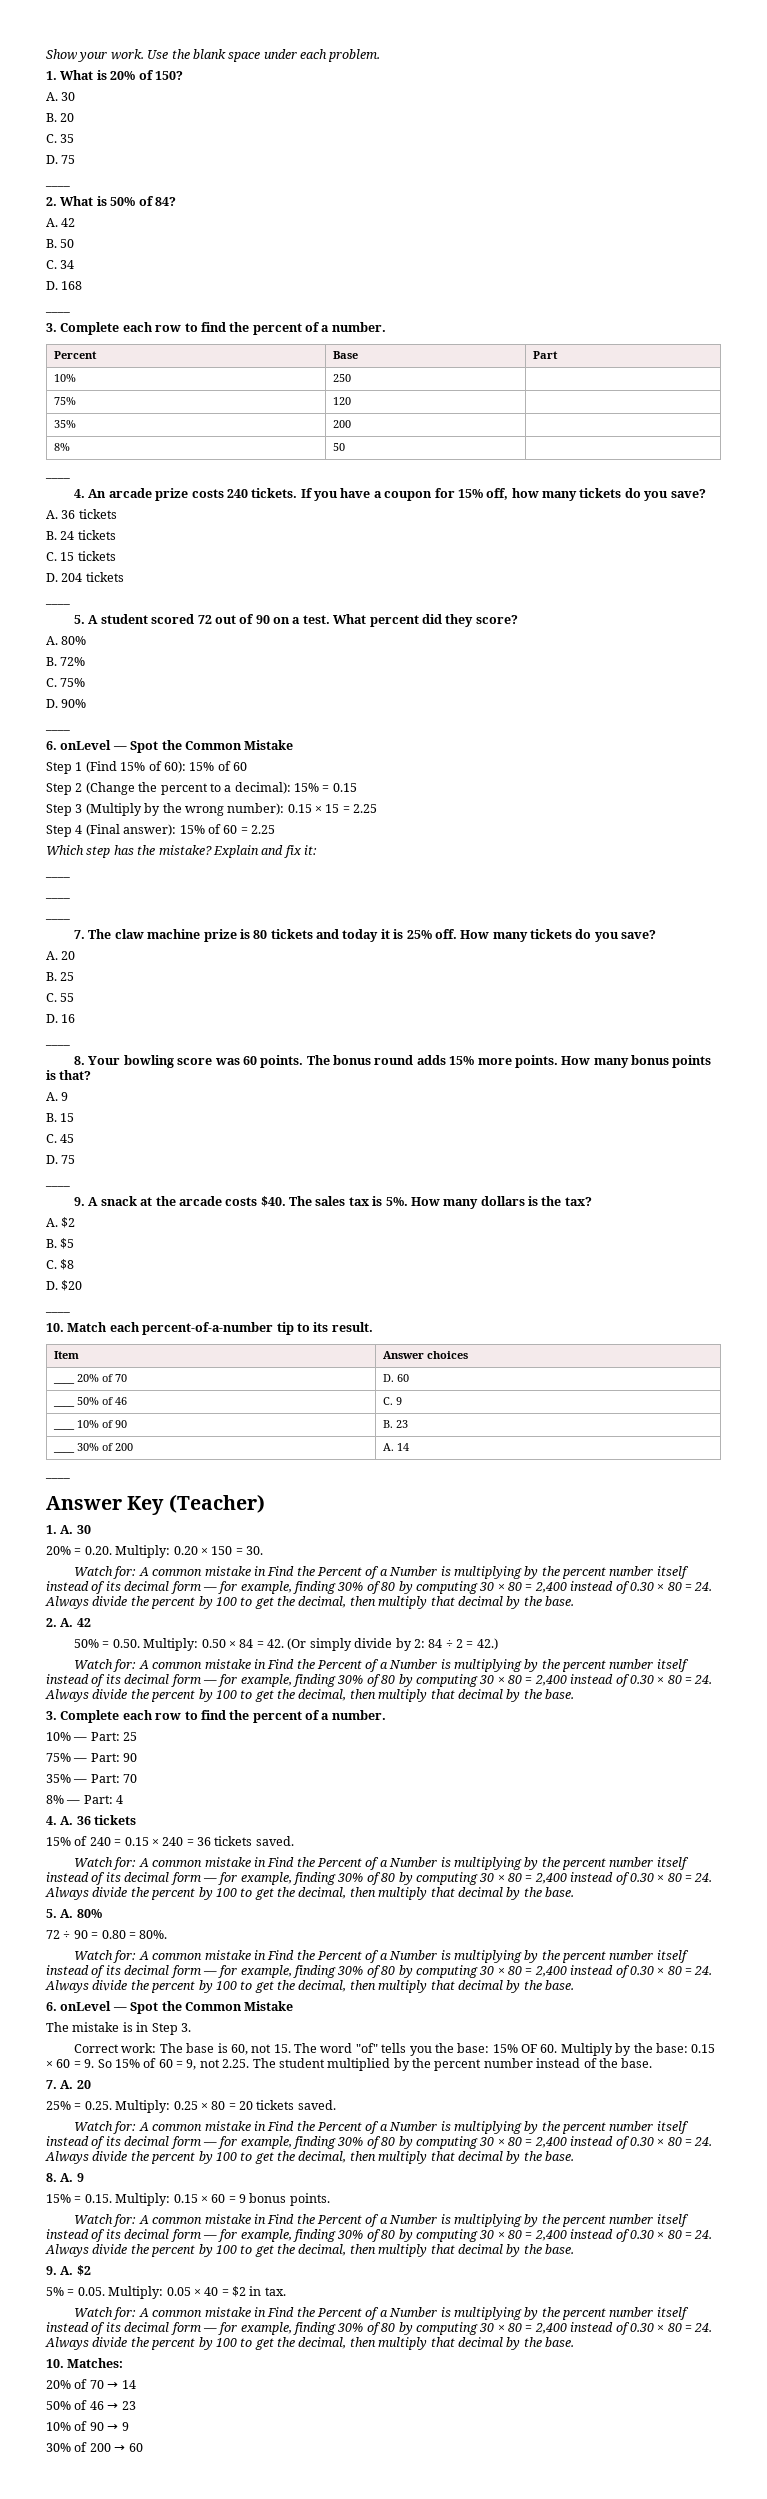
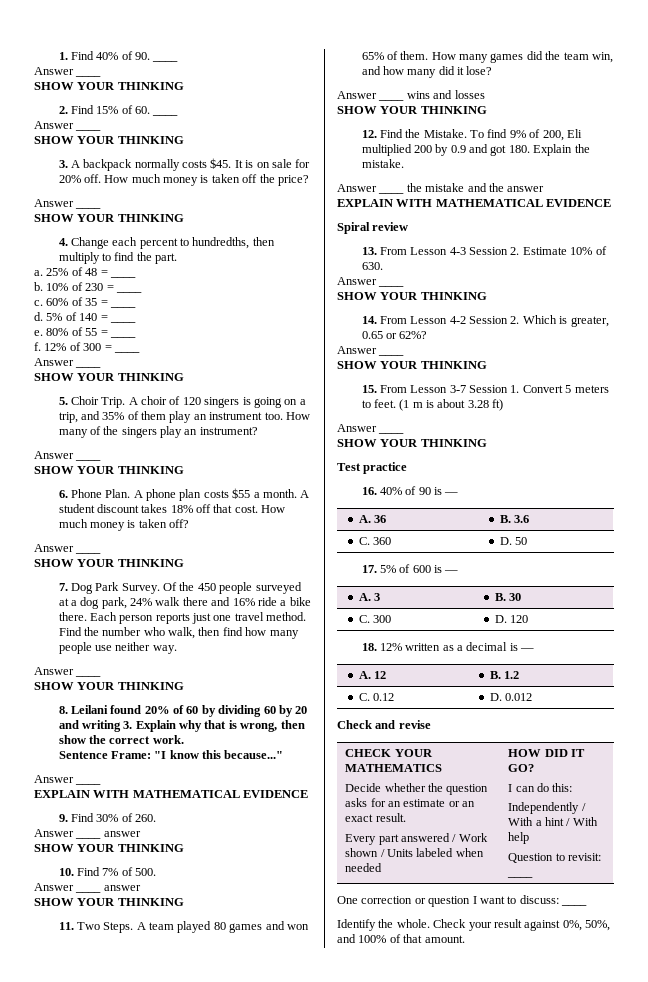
- Show your work. Use the blank space under each problem.
- 1. What is 20% of 150?
- A. 30
- B. 20
- C. 35
- D. 75
- ____
- 2. What is 50% of 84?
- A. 42
- B. 50
- C. 34
- D. 168
- ____
- 3. Complete each row to find the percent of a number.
- Percent | Base | Part
- 10% | 250 |
- 75% | 120 |
- 35% | 200 |
- 8% | 50 |
- ____
- 4. An arcade prize costs 240 tickets. If you have a coupon for 15% off, how many tickets do you save?
- A. 36 tickets
- B. 24 tickets
- C. 15 tickets
- D. 204 tickets
- ____
- 5. A student scored 72 out of 90 on a test. What percent did they score?
- A. 80%
- B. 72%
- C. 75%
- D. 90%
- ____
- 6. onLevel — Spot the Common Mistake
- Step 1 (Find 15% of 60): 15% of 60
- Step 2 (Change the percent to a decimal): 15% = 0.15
- Step 3 (Multiply by the wrong number): 0.15 × 15 = 2.25
- Step 4 (Final answer): 15% of 60 = 2.25
- Which step has the mistake? Explain and fix it:
- ____
- ____
- ____
- 7. The claw machine prize is 80 tickets and today it is 25% off. How many tickets do you save?
- A. 20
- B. 25
- C. 55
- D. 16
- ____
- 8. Your bowling score was 60 points. The bonus round adds 15% more points. How many bonus points is that?
- A. 9
- B. 15
- C. 45
- D. 75
- ____
- 9. A snack at the arcade costs $40. The sales tax is 5%. How many dollars is the tax?
- A. $2
- B. $5
- C. $8
- D. $20
- ____
- 10. Match each percent-of-a-number tip to its result.
- Item | Answer choices
- ____ 20% of 70 | D. 60
- ____ 50% of 46 | C. 9
- ____ 10% of 90 | B. 23
- ____ 30% of 200 | A. 14
- ____
- Answer Key (Teacher)
- 1. A. 30
- 20% = 0.20. Multiply: 0.20 × 150 = 30.
- Watch for: A common mistake in Find the Percent of a Number is multiplying by the percent number itself instead of its decimal form — for example, finding 30% of 80 by computing 30 × 80 = 2,400 instead of 0.30 × 80 = 24. Always divide the percent by 100 to get the decimal, then multiply that decimal by the base.
- 2. A. 42
- 50% = 0.50. Multiply: 0.50 × 84 = 42. (Or simply divide by 2: 84 ÷ 2 = 42.)
- Watch for: A common mistake in Find the Percent of a Number is multiplying by the percent number itself instead of its decimal form — for example, finding 30% of 80 by computing 30 × 80 = 2,400 instead of 0.30 × 80 = 24. Always divide the percent by 100 to get the decimal, then multiply that decimal by the base.
- 3. Complete each row to find the percent of a number.
- 10% — Part: 25
- 75% — Part: 90
- 35% — Part: 70
- 8% — Part: 4
- 4. A. 36 tickets
- 15% of 240 = 0.15 × 240 = 36 tickets saved.
- Watch for: A common mistake in Find the Percent of a Number is multiplying by the percent number itself instead of its decimal form — for example, finding 30% of 80 by computing 30 × 80 = 2,400 instead of 0.30 × 80 = 24. Always divide the percent by 100 to get the decimal, then multiply that decimal by the base.
- 5. A. 80%
- 72 ÷ 90 = 0.80 = 80%.
- Watch for: A common mistake in Find the Percent of a Number is multiplying by the percent number itself instead of its decimal form — for example, finding 30% of 80 by computing 30 × 80 = 2,400 instead of 0.30 × 80 = 24. Always divide the percent by 100 to get the decimal, then multiply that decimal by the base.
- 6. onLevel — Spot the Common Mistake
- The mistake is in Step 3.
- Correct work: The base is 60, not 15. The word "of" tells you the base: 15% OF 60. Multiply by the base: 0.15 × 60 = 9. So 15% of 60 = 9, not 2.25. The student multiplied by the percent number instead of the base.
- 7. A. 20
- 25% = 0.25. Multiply: 0.25 × 80 = 20 tickets saved.
- Watch for: A common mistake in Find the Percent of a Number is multiplying by the percent number itself instead of its decimal form — for example, finding 30% of 80 by computing 30 × 80 = 2,400 instead of 0.30 × 80 = 24. Always divide the percent by 100 to get the decimal, then multiply that decimal by the base.
- 8. A. 9
- 15% = 0.15. Multiply: 0.15 × 60 = 9 bonus points.
- Watch for: A common mistake in Find the Percent of a Number is multiplying by the percent number itself instead of its decimal form — for example, finding 30% of 80 by computing 30 × 80 = 2,400 instead of 0.30 × 80 = 24. Always divide the percent by 100 to get the decimal, then multiply that decimal by the base.
- 9. A. $2
- 5% = 0.05. Multiply: 0.05 × 40 = $2 in tax.
- Watch for: A common mistake in Find the Percent of a Number is multiplying by the percent number itself instead of its decimal form — for example, finding 30% of 80 by computing 30 × 80 = 2,400 instead of 0.30 × 80 = 24. Always divide the percent by 100 to get the decimal, then multiply that decimal by the base.
- 10. Matches:
- 20% of 70 → 14
- 50% of 46 → 23
- 10% of 90 → 9
- 30% of 200 → 60
+ 1. Find 40% of 90. ____
+ Answer ____
+ SHOW YOUR THINKING
+ 2. Find 15% of 60. ____
+ Answer ____
+ SHOW YOUR THINKING
+ 3. A backpack normally costs $45. It is on sale for 20% off. How much money is taken off the price?
+ Answer ____
+ SHOW YOUR THINKING
+ 4. Change each percent to hundredths, then multiply to find the part.
+ a. 25% of 48 = ____
+ b. 10% of 230 = ____
+ c. 60% of 35 = ____
+ d. 5% of 140 = ____
+ e. 80% of 55 = ____
+ f. 12% of 300 = ____
+ Answer ____
+ SHOW YOUR THINKING
+ 5. Choir Trip. A choir of 120 singers is going on a trip, and 35% of them play an instrument too. How many of the singers play an instrument?
+ Answer ____
+ SHOW YOUR THINKING
+ 6. Phone Plan. A phone plan costs $55 a month. A student discount takes 18% off that cost. How much money is taken off?
+ Answer ____
+ SHOW YOUR THINKING
+ 7. Dog Park Survey. Of the 450 people surveyed at a dog park, 24% walk there and 16% ride a bike there. Each person reports just one travel method. Find the number who walk, then find how many people use neither way.
+ Answer ____
+ SHOW YOUR THINKING
+ 8. Leilani found 20% of 60 by dividing 60 by 20 and writing 3. Explain why that is wrong, then show the correct work.
+ Sentence Frame: "I know this because..."
+ Answer ____
+ EXPLAIN WITH MATHEMATICAL EVIDENCE
+ 9. Find 30% of 260.
+ Answer ____ answer
+ SHOW YOUR THINKING
+ 10. Find 7% of 500.
+ Answer ____ answer
+ SHOW YOUR THINKING
+ 11. Two Steps. A team played 80 games and won 65% of them. How many games did the team win, and how many did it lose?
+ Answer ____ wins and losses
+ SHOW YOUR THINKING
+ 12. Find the Mistake. To find 9% of 200, Eli multiplied 200 by 0.9 and got 180. Explain the mistake.
+ Answer ____ the mistake and the answer
+ EXPLAIN WITH MATHEMATICAL EVIDENCE
+ Spiral review
+ 13. From Lesson 4-3 Session 2. Estimate 10% of 630.
+ Answer ____
+ SHOW YOUR THINKING
+ 14. From Lesson 4-2 Session 2. Which is greater, 0.65 or 62%?
+ Answer ____
+ SHOW YOUR THINKING
+ 15. From Lesson 3-7 Session 1. Convert 5 meters to feet. (1 m is about 3.28 ft)
+ Answer ____
+ SHOW YOUR THINKING
+ Test practice
+ 16. 40% of 90 is —
+ A. 36 | B. 3.6
+ C. 360 | D. 50
+ 17. 5% of 600 is —
+ A. 3 | B. 30
+ C. 300 | D. 120
+ 18. 12% written as a decimal is —
+ A. 12 | B. 1.2
+ C. 0.12 | D. 0.012
+ Check and revise
+ CHECK YOUR MATHEMATICS
+ Decide whether the question asks for an estimate or an exact result.
+ Every part answered / Work shown / Units labeled when needed | HOW DID IT GO?
+ I can do this:
+ Independently / With a hint / With help
+ Question to revisit: ____
+ One correction or question I want to discuss: ____
+ Identify the whole. Check your result against 0%, 50%, and 100% of that amount.

